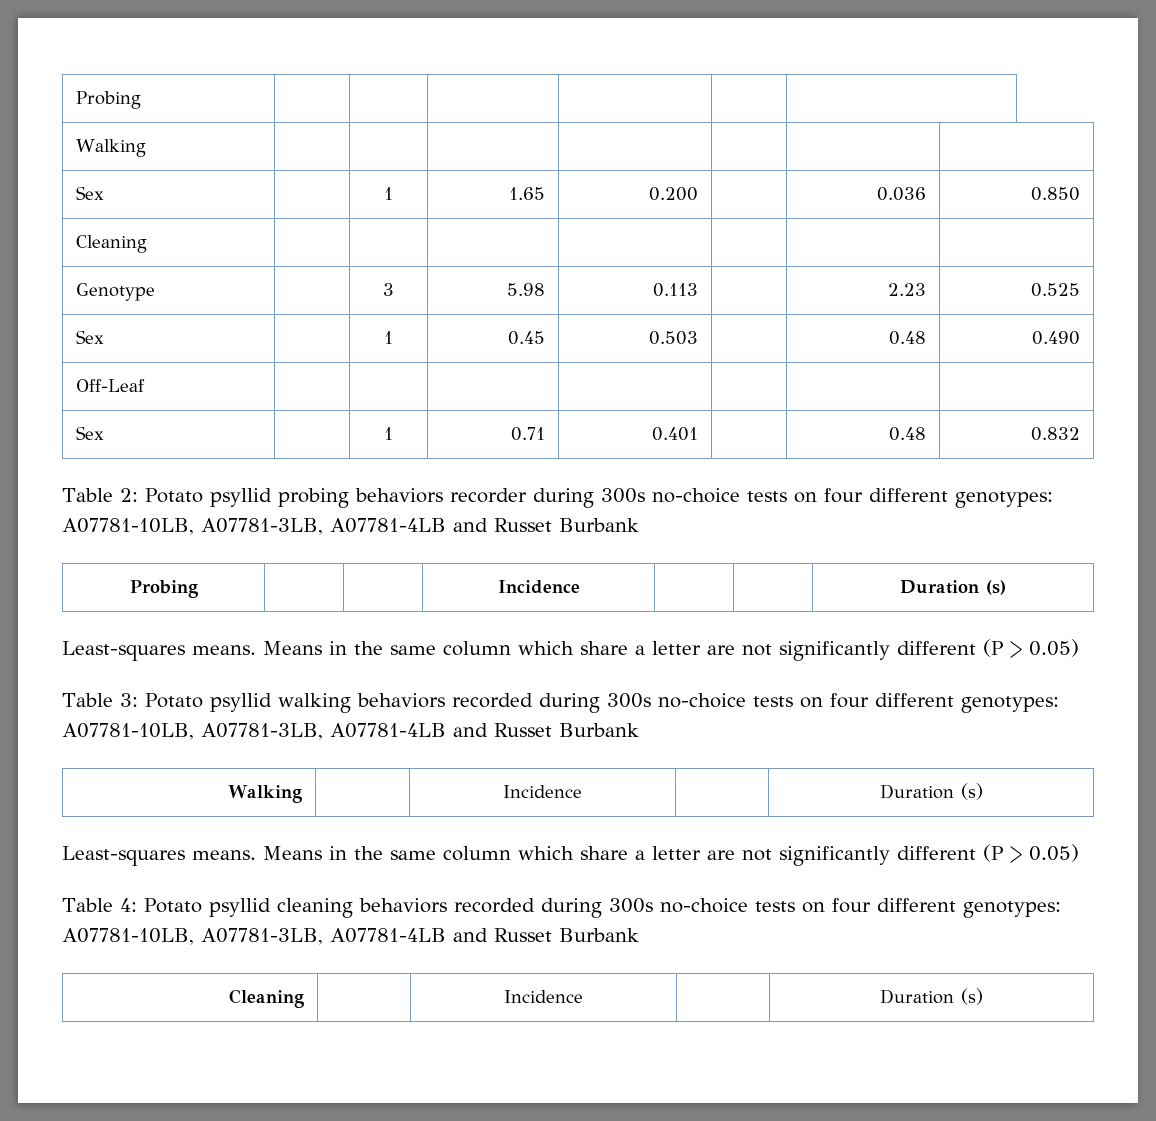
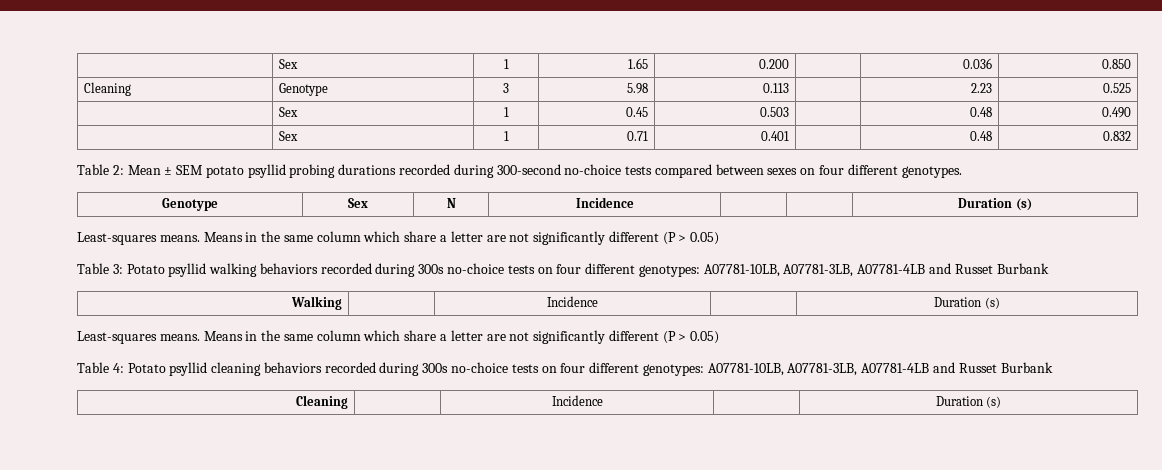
- Probing | | | | | |
- Walking | | | | | | |
- Sex | | 1 | 1.65 | 0.200 | | 0.036 | 0.850
+ | Sex | 1 | 1.65 | 0.200 | | 0.036 | 0.850
- Cleaning | | | | | | |
- Genotype | | 3 | 5.98 | 0.113 | | 2.23 | 0.525
+ Cleaning | Genotype | 3 | 5.98 | 0.113 | | 2.23 | 0.525
- Sex | | 1 | 0.45 | 0.503 | | 0.48 | 0.490
+ | Sex | 1 | 0.45 | 0.503 | | 0.48 | 0.490
- Off-Leaf | | | | | | |
- Sex | | 1 | 0.71 | 0.401 | | 0.48 | 0.832
+ | Sex | 1 | 0.71 | 0.401 | | 0.48 | 0.832
- Table 2: Potato psyllid probing behaviors recorder during 300s no-choice tests on four different genotypes: A07781-10LB, A07781-3LB, A07781-4LB and Russet Burbank
- Probing | | | Incidence | | | Duration (s)
+ Table 2: Mean ± SEM potato psyllid probing durations recorded during 300-second no-choice tests compared between sexes on four different genotypes.
+ Genotype | Sex | N | Incidence | | | Duration (s)

